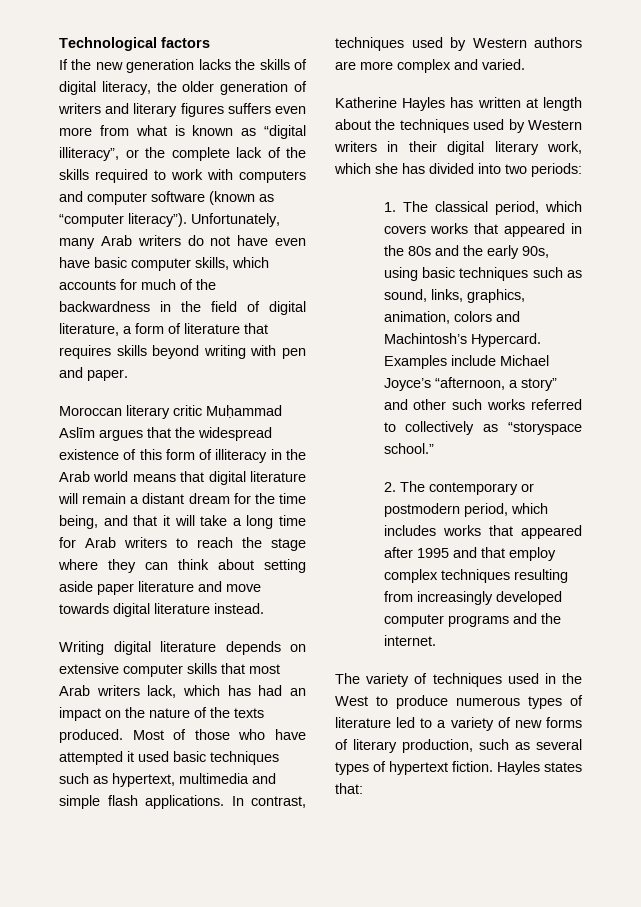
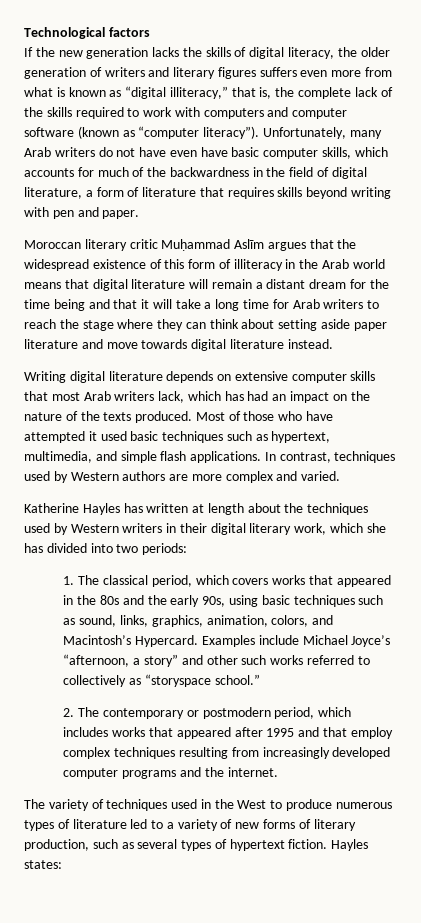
- If the new generation lacks the skills of digital literacy, the older generation of writers and literary figures suffers even more from what is known as “digital illiteracy”, or the complete lack of the skills required to work with computers and computer software (known as “computer literacy”).
+ If the new generation lacks the skills of digital literacy, the older generation of writers and literary figures suffers even more from what is known as “digital illiteracy,” that is, the complete lack of the skills required to work with computers and computer software (known as “computer literacy”).
- Moroccan literary critic Muḥammad Aslīm argues that the widespread existence of this form of illiteracy in the Arab world means that digital literature will remain a distant dream for the time being, and that it will take a long time for Arab writers to reach the stage where they can think about setting aside paper literature and move towards digital literature instead.
+ Moroccan literary critic Muḥammad Aslīm argues that the widespread existence of this form of illiteracy in the Arab world means that digital literature will remain a distant dream for the time being and that it will take a long time for Arab writers to reach the stage where they can think about setting aside paper literature and move towards digital literature instead.
- Most of those who have attempted it used basic techniques such as hypertext, multimedia and simple flash applications.
+ Most of those who have attempted it used basic techniques such as hypertext, multimedia, and simple flash applications.
- 1. The classical period, which covers works that appeared in the 80s and the early 90s, using basic techniques such as sound, links, graphics, animation, colors and Machintosh’s Hypercard.
+ 1. The classical period, which covers works that appeared in the 80s and the early 90s, using basic techniques such as sound, links, graphics, animation, colors, and Macintosh’s Hypercard.
- Hayles states that:
+ Hayles states:

